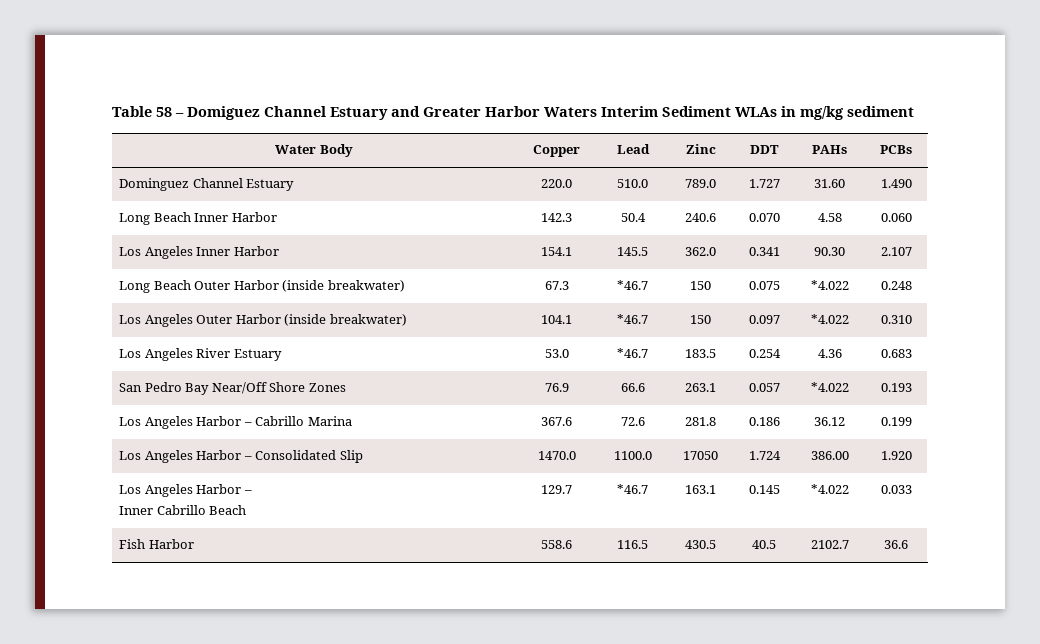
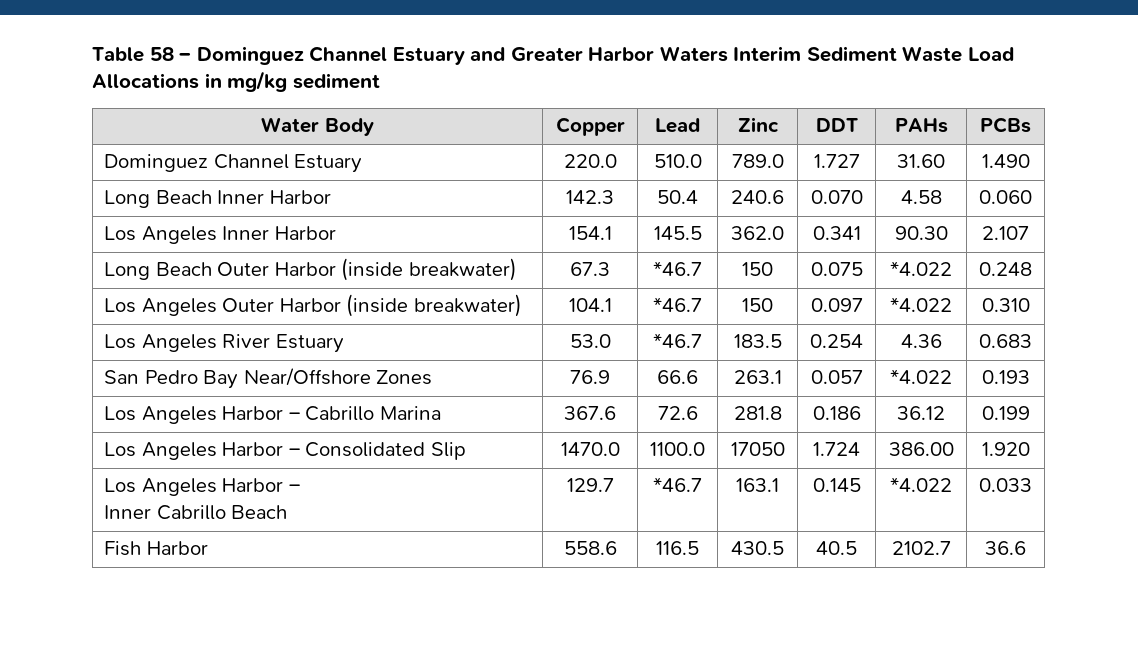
- Table 58 – Domiguez Channel Estuary and Greater Harbor Waters Interim Sediment WLAs in mg/kg sediment
+ Table 58 – Dominguez Channel Estuary and Greater Harbor Waters Interim Sediment Waste Load Allocations in mg/kg sediment
- San Pedro Bay Near/Off Shore Zones | 76.9 | 66.6 | 263.1 | 0.057 | *4.022 | 0.193
+ San Pedro Bay Near/Offshore Zones | 76.9 | 66.6 | 263.1 | 0.057 | *4.022 | 0.193

